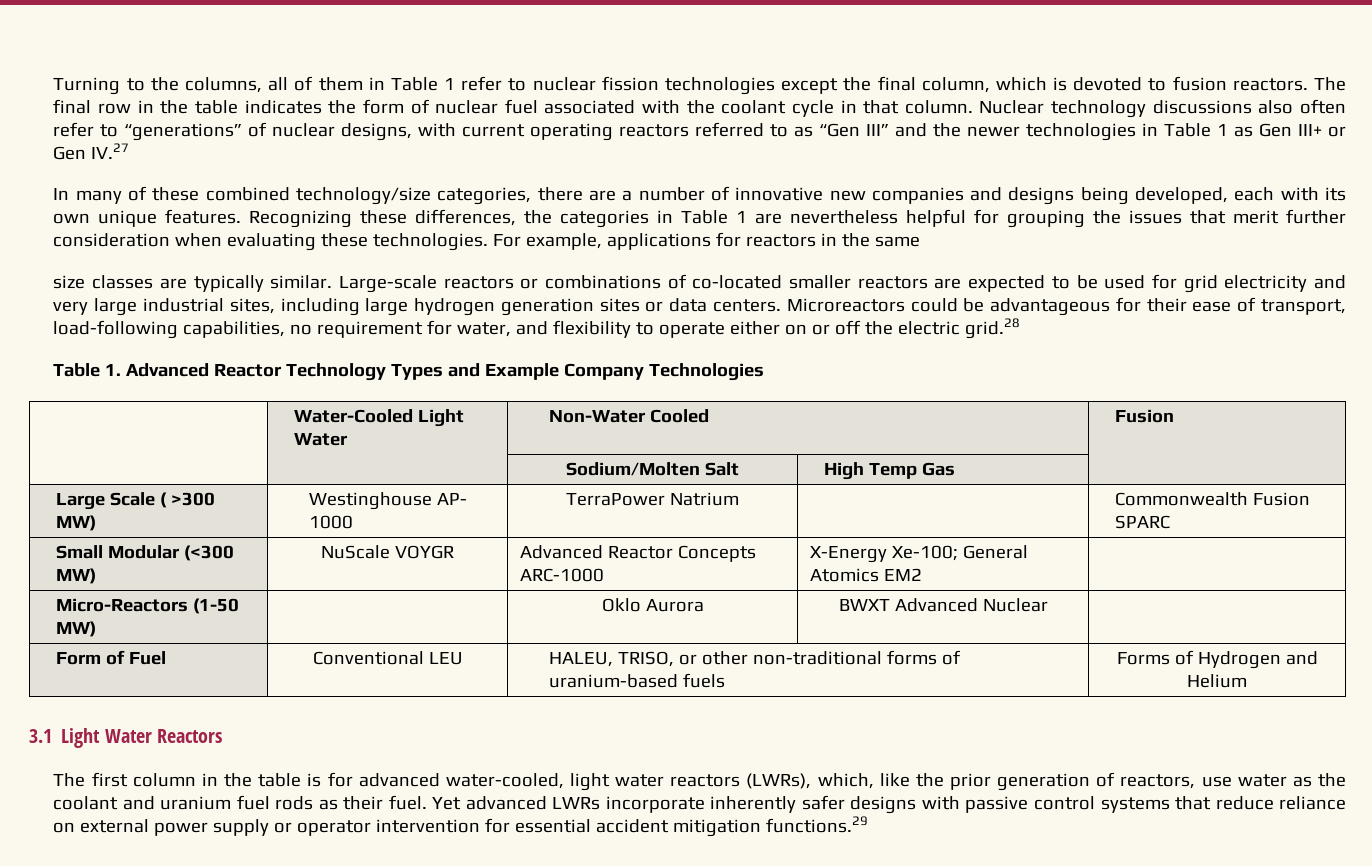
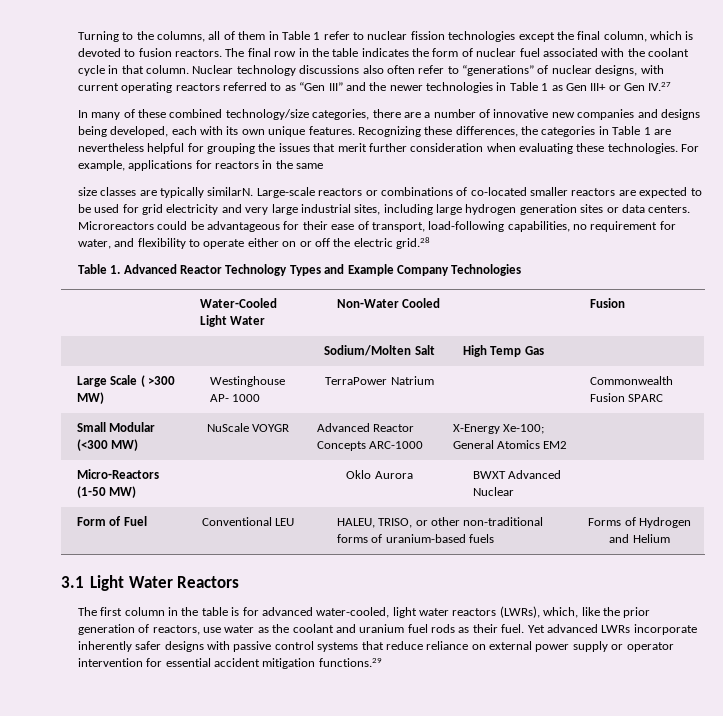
- size classes are typically similar.
+ size classes are typically similarN.

